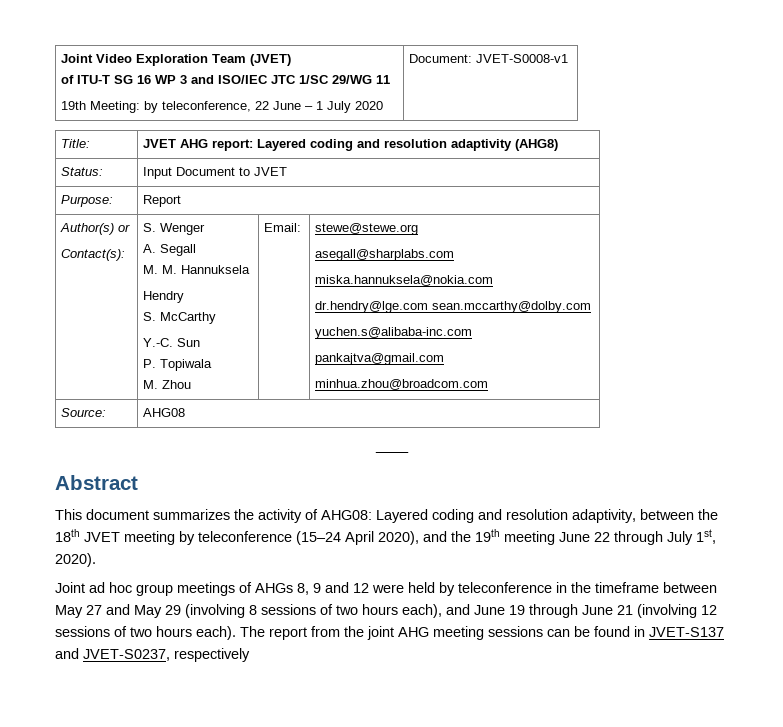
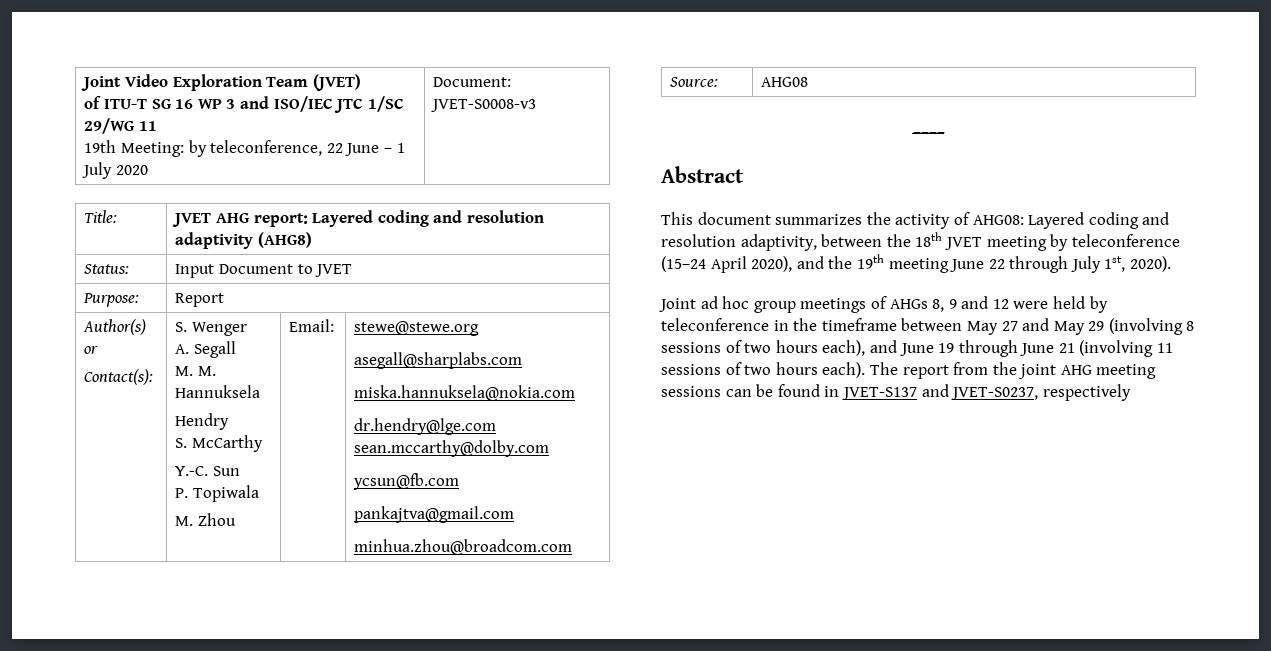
  Joint Video Exploration Team (JVET)
  of ITU-T SG 16 WP 3 and ISO/IEC JTC 1/SC 29/WG 11
- 19th Meeting: by teleconference, 22 June – 1 July 2020 | Document: JVET-S0008-v1
+ 19th Meeting: by teleconference, 22 June – 1 July 2020 | Document: JVET-S0008-v3
  Author(s) or
  Contact(s): | S. Wenger
  A. Segall
  M. M. Hannuksela
  Hendry
  S. McCarthy
  Y.-C. Sun
  P. Topiwala
  M. Zhou | Email: | stewe@stewe.org
  asegall@sharplabs.com
  miska.hannuksela@nokia.com
  dr.hendry@lge.com sean.mccarthy@dolby.com
- yuchen.s@alibaba-inc.com
+ ycsun@fb.com
- Joint ad hoc group meetings of AHGs 8, 9 and 12 were held by teleconference in the timeframe between May 27 and May 29 (involving 8 sessions of two hours each), and June 19 through June 21 (involving 12 sessions of two hours each).
+ Joint ad hoc group meetings of AHGs 8, 9 and 12 were held by teleconference in the timeframe between May 27 and May 29 (involving 8 sessions of two hours each), and June 19 through June 21 (involving 11 sessions of two hours each).

